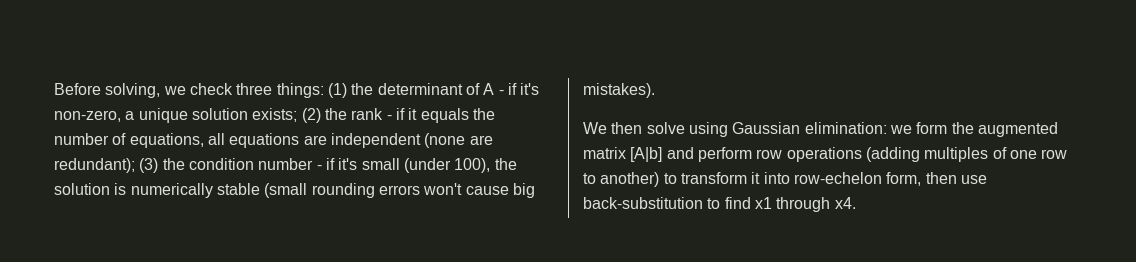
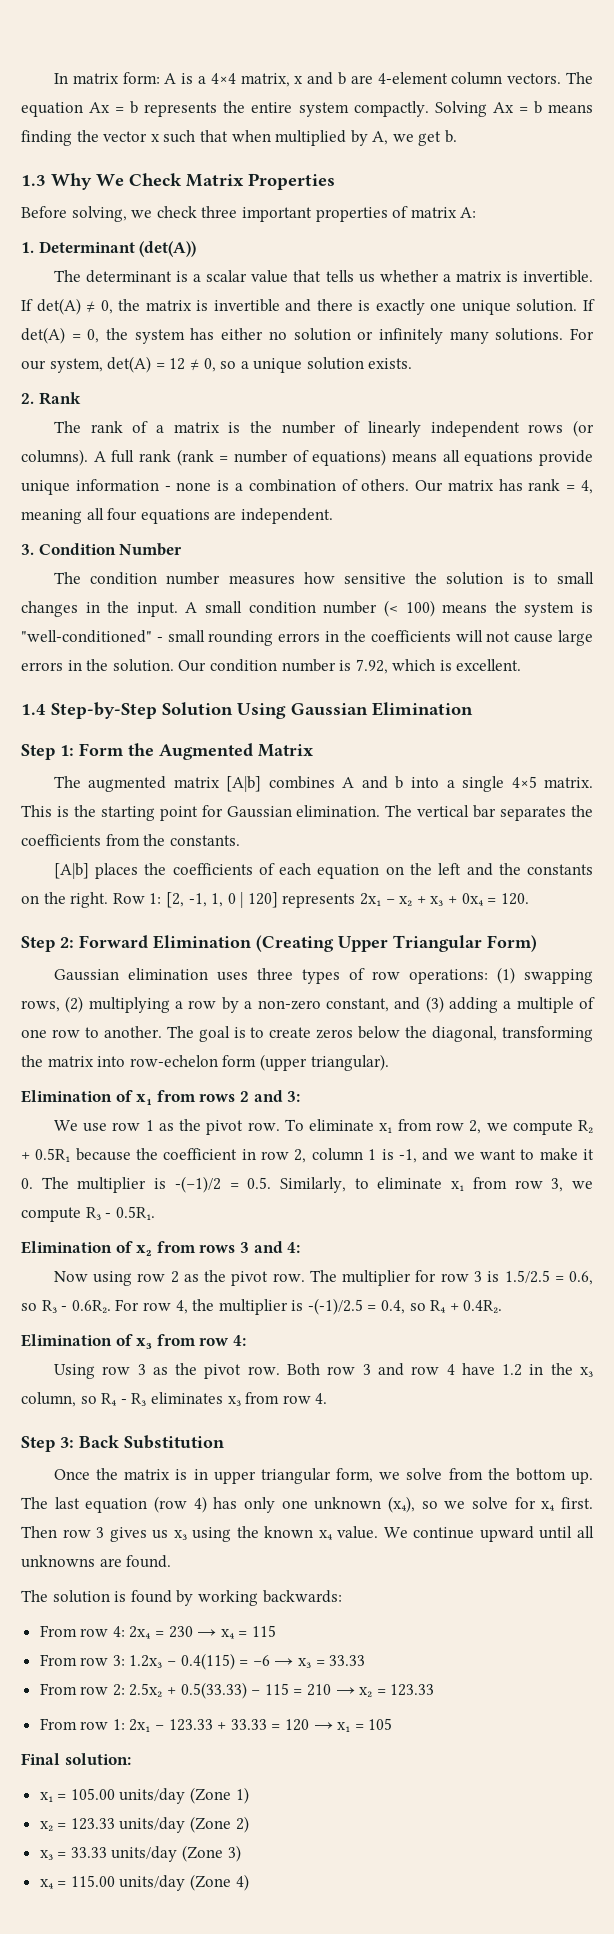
+ In matrix form: A is a 4×4 matrix, x and b are 4-element column vectors. The equation Ax = b represents the entire system compactly. Solving Ax = b means finding the vector x such that when multiplied by A, we get b.
+ 1.3 Why We Check Matrix Properties
- Before solving, we check three things: (1) the determinant of A - if it's non-zero, a unique solution exists; (2) the rank - if it equals the number of equations, all equations are independent (none are redundant); (3) the condition number - if it's small (under 100), the solution is numerically stable (small rounding errors won't cause big mistakes).
- We then solve using Gaussian elimination: we form the augmented matrix [A|b] and perform row operations (adding multiples of one row to another) to transform it into row-echelon form, then use back-substitution to find x1 through x4.
+ Before solving, we check three important properties of matrix A:
+ 1. Determinant (det(A))
+ The determinant is a scalar value that tells us whether a matrix is invertible. If det(A) ≠ 0, the matrix is invertible and there is exactly one unique solution. If det(A) = 0, the system has either no solution or infinitely many solutions. For our system, det(A) = 12 ≠ 0, so a unique solution exists.
+ 2. Rank
+ The rank of a matrix is the number of linearly independent rows (or columns). A full rank (rank = number of equations) means all equations provide unique information - none is a combination of others. Our matrix has rank = 4, meaning all four equations are independent.
+ 3. Condition Number
+ The condition number measures how sensitive the solution is to small changes in the input. A small condition number (< 100) means the system is "well-conditioned" - small rounding errors in the coefficients will not cause large errors in the solution. Our condition number is 7.92, which is excellent.
+ 1.4 Step-by-Step Solution Using Gaussian Elimination
+ Step 1: Form the Augmented Matrix
+ The augmented matrix [A|b] combines A and b into a single 4×5 matrix. This is the starting point for Gaussian elimination. The vertical bar separates the coefficients from the constants.
+ [A|b] places the coefficients of each equation on the left and the constants on the right. Row 1: [2, -1, 1, 0 | 120] represents 2x₁ − x₂ + x₃ + 0x₄ = 120.
+ Step 2: Forward Elimination (Creating Upper Triangular Form)
+ Gaussian elimination uses three types of row operations: (1) swapping rows, (2) multiplying a row by a non-zero constant, and (3) adding a multiple of one row to another. The goal is to create zeros below the diagonal, transforming the matrix into row-echelon form (upper triangular).
+ Elimination of x₁ from rows 2 and 3:
+ We use row 1 as the pivot row. To eliminate x₁ from row 2, we compute R₂ + 0.5R₁ because the coefficient in row 2, column 1 is -1, and we want to make it 0. The multiplier is -(−1)/2 = 0.5. Similarly, to eliminate x₁ from row 3, we compute R₃ - 0.5R₁.
+ Elimination of x₂ from rows 3 and 4:
+ Now using row 2 as the pivot row. The multiplier for row 3 is 1.5/2.5 = 0.6, so R₃ - 0.6R₂. For row 4, the multiplier is -(-1)/2.5 = 0.4, so R₄ + 0.4R₂.
+ Elimination of x₃ from row 4:
+ Using row 3 as the pivot row. Both row 3 and row 4 have 1.2 in the x₃ column, so R₄ - R₃ eliminates x₃ from row 4.
+ Step 3: Back Substitution
+ Once the matrix is in upper triangular form, we solve from the bottom up. The last equation (row 4) has only one unknown (x₄), so we solve for x₄ first. Then row 3 gives us x₃ using the known x₄ value. We continue upward until all unknowns are found.
+ The solution is found by working backwards:
+ From row 4: 2x₄ = 230 → x₄ = 115
+ From row 3: 1.2x₃ − 0.4(115) = −6 → x₃ = 33.33
+ From row 2: 2.5x₂ + 0.5(33.33) − 115 = 210 → x₂ = 123.33
+ From row 1: 2x₁ − 123.33 + 33.33 = 120 → x₁ = 105
+ Final solution:
+ x₁ = 105.00 units/day (Zone 1)
+ x₂ = 123.33 units/day (Zone 2)
+ x₃ = 33.33 units/day (Zone 3)
+ x₄ = 115.00 units/day (Zone 4)

